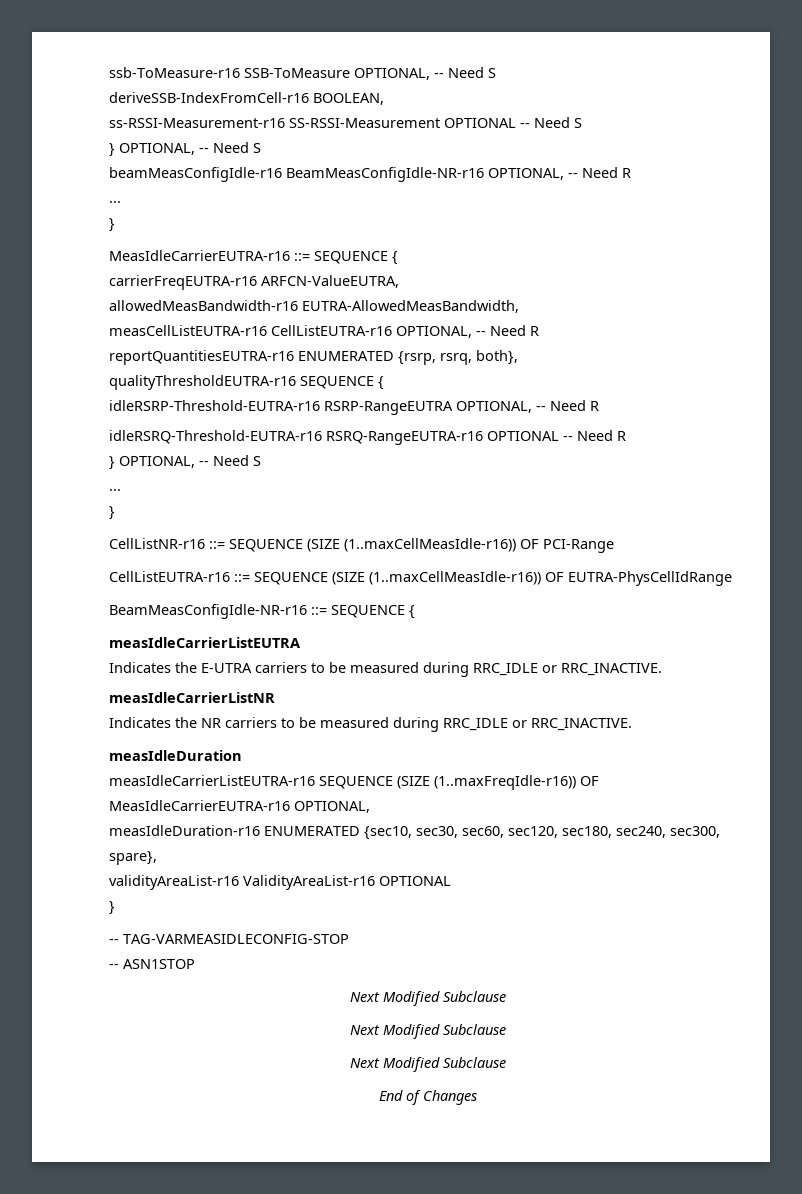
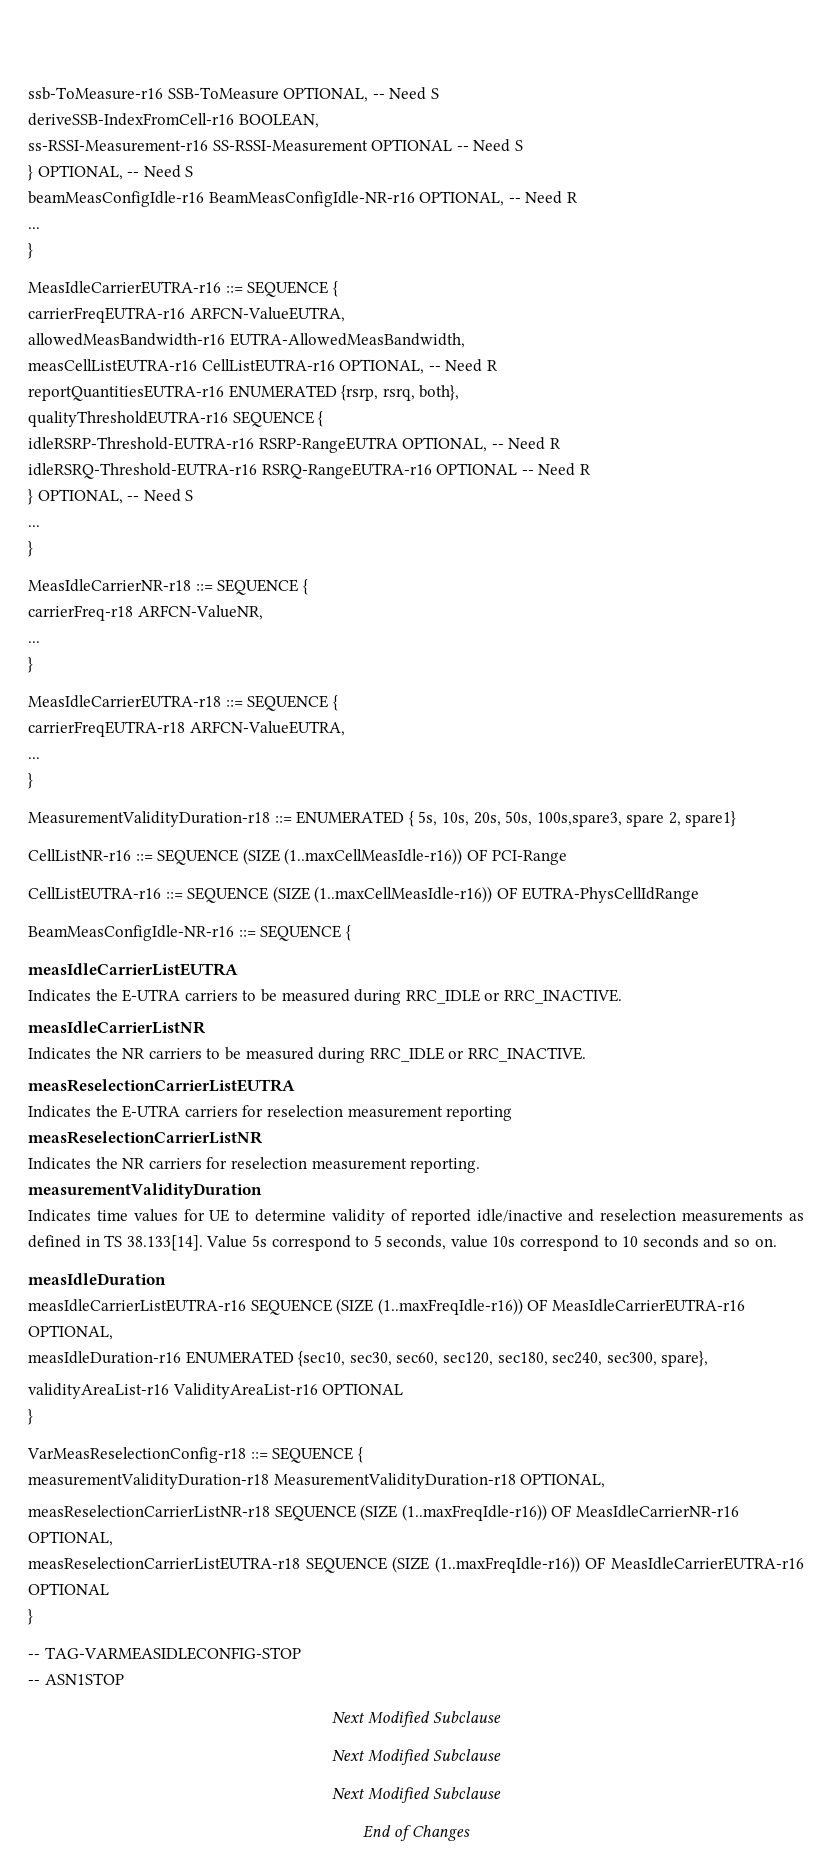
+ MeasIdleCarrierNR-r18 ::= SEQUENCE {
+ carrierFreq-r18 ARFCN-ValueNR,
+ ...
+ }
+ MeasIdleCarrierEUTRA-r18 ::= SEQUENCE {
+ carrierFreqEUTRA-r18 ARFCN-ValueEUTRA,
+ ...
+ }
+ MeasurementValidityDuration-r18 ::= ENUMERATED { 5s, 10s, 20s, 50s, 100s,spare3, spare 2, spare1}
+ measReselectionCarrierListEUTRA
+ Indicates the E-UTRA carriers for reselection measurement reporting
+ measReselectionCarrierListNR
+ Indicates the NR carriers for reselection measurement reporting.
+ measurementValidityDuration
+ Indicates time values for UE to determine validity of reported idle/inactive and reselection measurements as defined in TS 38.133[14]. Value 5s correspond to 5 seconds, value 10s correspond to 10 seconds and so on.
+ VarMeasReselectionConfig-r18 ::= SEQUENCE {
+ measurementValidityDuration-r18 MeasurementValidityDuration-r18 OPTIONAL,
+ measReselectionCarrierListNR-r18 SEQUENCE (SIZE (1..maxFreqIdle-r16)) OF MeasIdleCarrierNR-r16 OPTIONAL,
+ measReselectionCarrierListEUTRA-r18 SEQUENCE (SIZE (1..maxFreqIdle-r16)) OF MeasIdleCarrierEUTRA-r16 OPTIONAL
+ }

